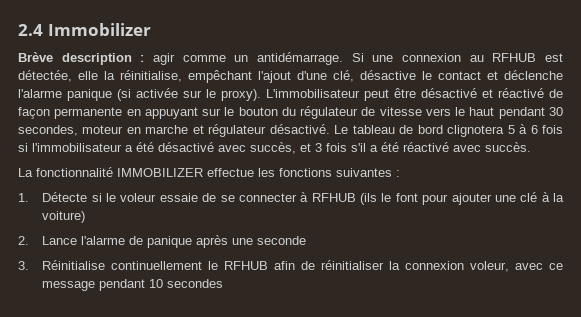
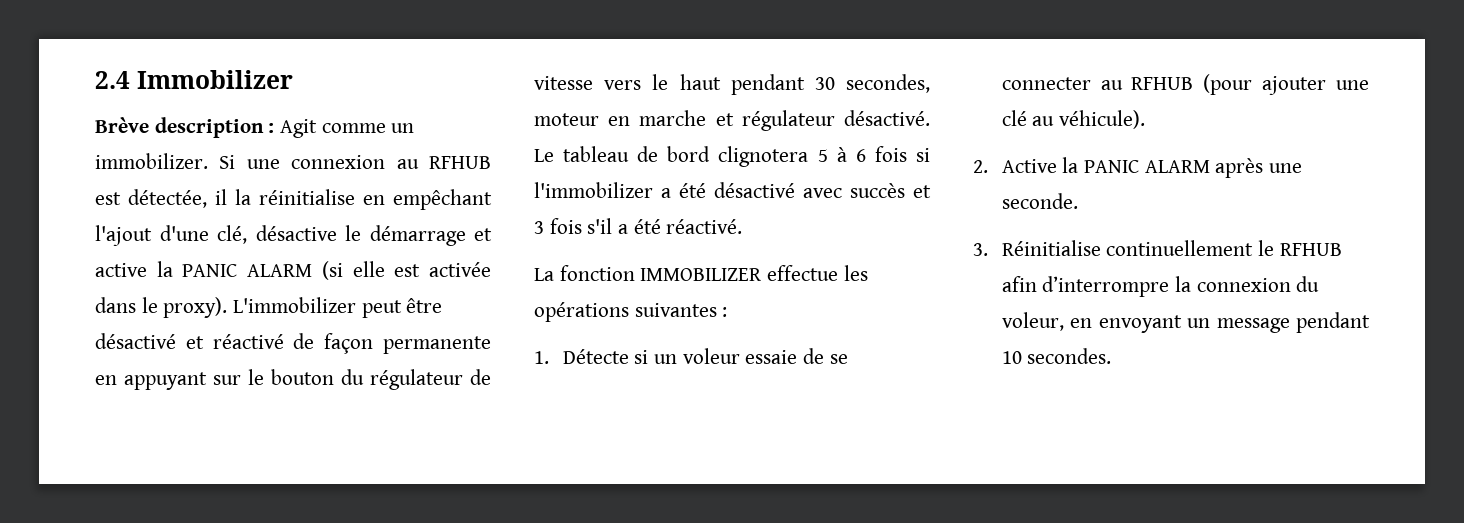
- Brève description : agir comme un antidémarrage.
+ Brève description : Agit comme un immobilizer.
- Si une connexion au RFHUB est détectée, elle la réinitialise, empêchant l'ajout d'une clé, désactive le contact et déclenche l'alarme panique (si activée sur le proxy).
+ Si une connexion au RFHUB est détectée, il la réinitialise en empêchant l'ajout d'une clé, désactive le démarrage et active la PANIC ALARM (si elle est activée dans le proxy).
- L'immobilisateur peut être désactivé et réactivé de façon permanente en appuyant sur le bouton du régulateur de vitesse vers le haut pendant 30 secondes, moteur en marche et régulateur désactivé.
+ L'immobilizer peut être désactivé et réactivé de façon permanente en appuyant sur le bouton du régulateur de vitesse vers le haut pendant 30 secondes, moteur en marche et régulateur désactivé.
- Le tableau de bord clignotera 5 à 6 fois si l'immobilisateur a été désactivé avec succès, et 3 fois s'il a été réactivé avec succès.
+ Le tableau de bord clignotera 5 à 6 fois si l'immobilizer a été désactivé avec succès et 3 fois s'il a été réactivé.
- La fonctionnalité IMMOBILIZER effectue les fonctions suivantes :
+ La fonction IMMOBILIZER effectue les opérations suivantes :
- 1. Détecte si le voleur essaie de se connecter à RFHUB (ils le font pour ajouter une clé à la voiture)
- 2. Lance l'alarme de panique après une seconde
+ 1. Détecte si un voleur essaie de se connecter au RFHUB (pour ajouter une clé au véhicule).
+ 2. Active la PANIC ALARM après une seconde.
- 3. Réinitialise continuellement le RFHUB afin de réinitialiser la connexion voleur, avec ce message pendant 10 secondes
+ 3. Réinitialise continuellement le RFHUB afin d’interrompre la connexion du voleur, en envoyant un message pendant 10 secondes.

